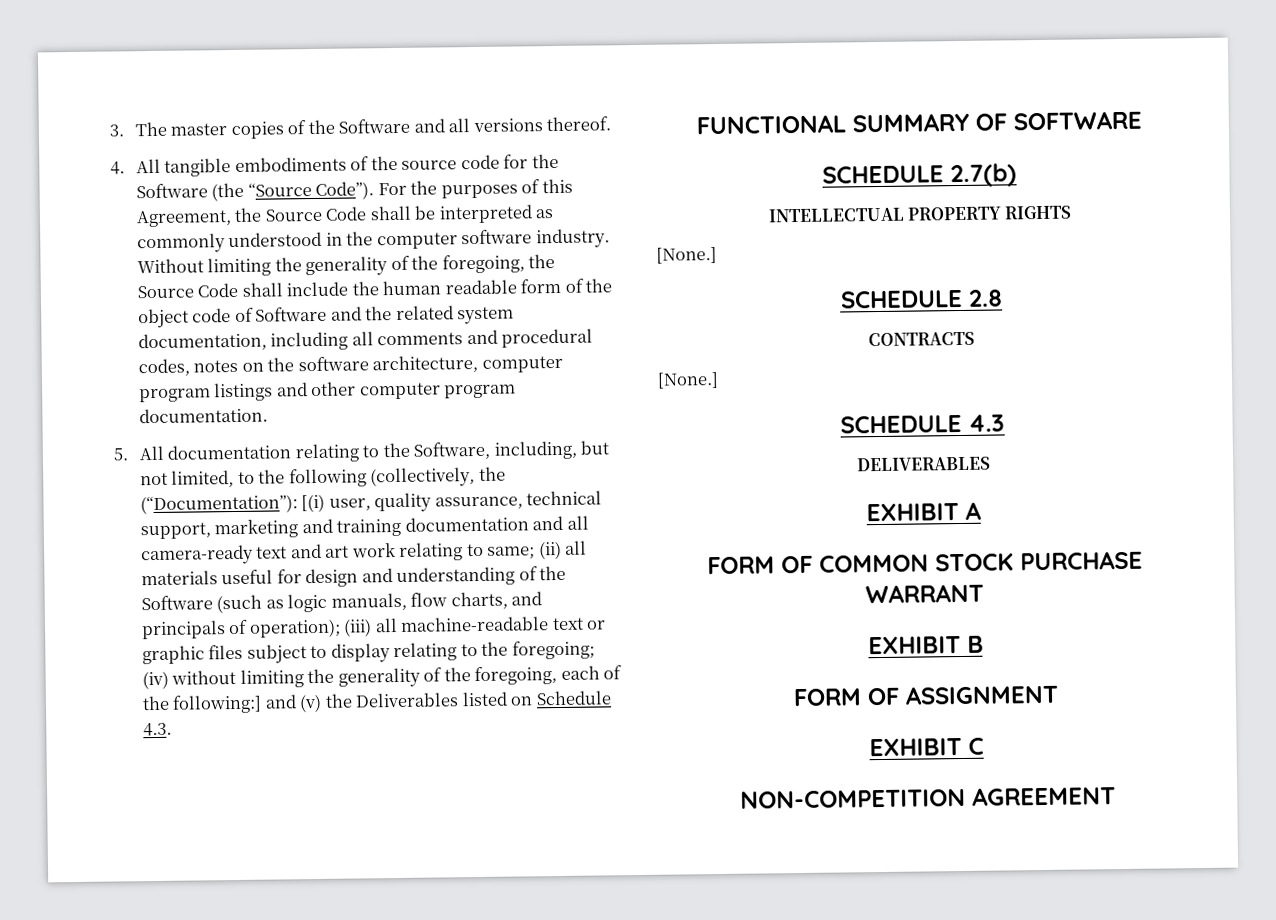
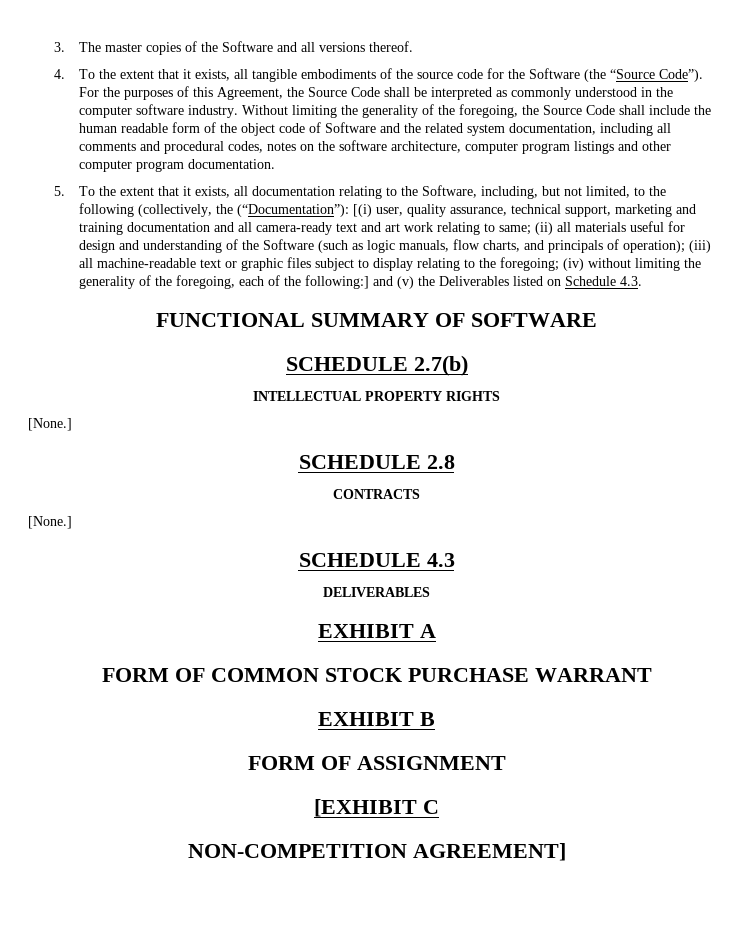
- 4. All tangible embodiments of the source code for the Software (the “Source Code”).
+ 4. To the extent that it exists, all tangible embodiments of the source code for the Software (the “Source Code”).
- 5. All documentation relating to the Software, including, but not limited, to the following (collectively, the (“Documentation”):
+ 5. To the extent that it exists, all documentation relating to the Software, including, but not limited, to the following (collectively, the (“Documentation”):
- EXHIBIT C
+ [EXHIBIT C
- NON-COMPETITION AGREEMENT
+ NON-COMPETITION AGREEMENT]

